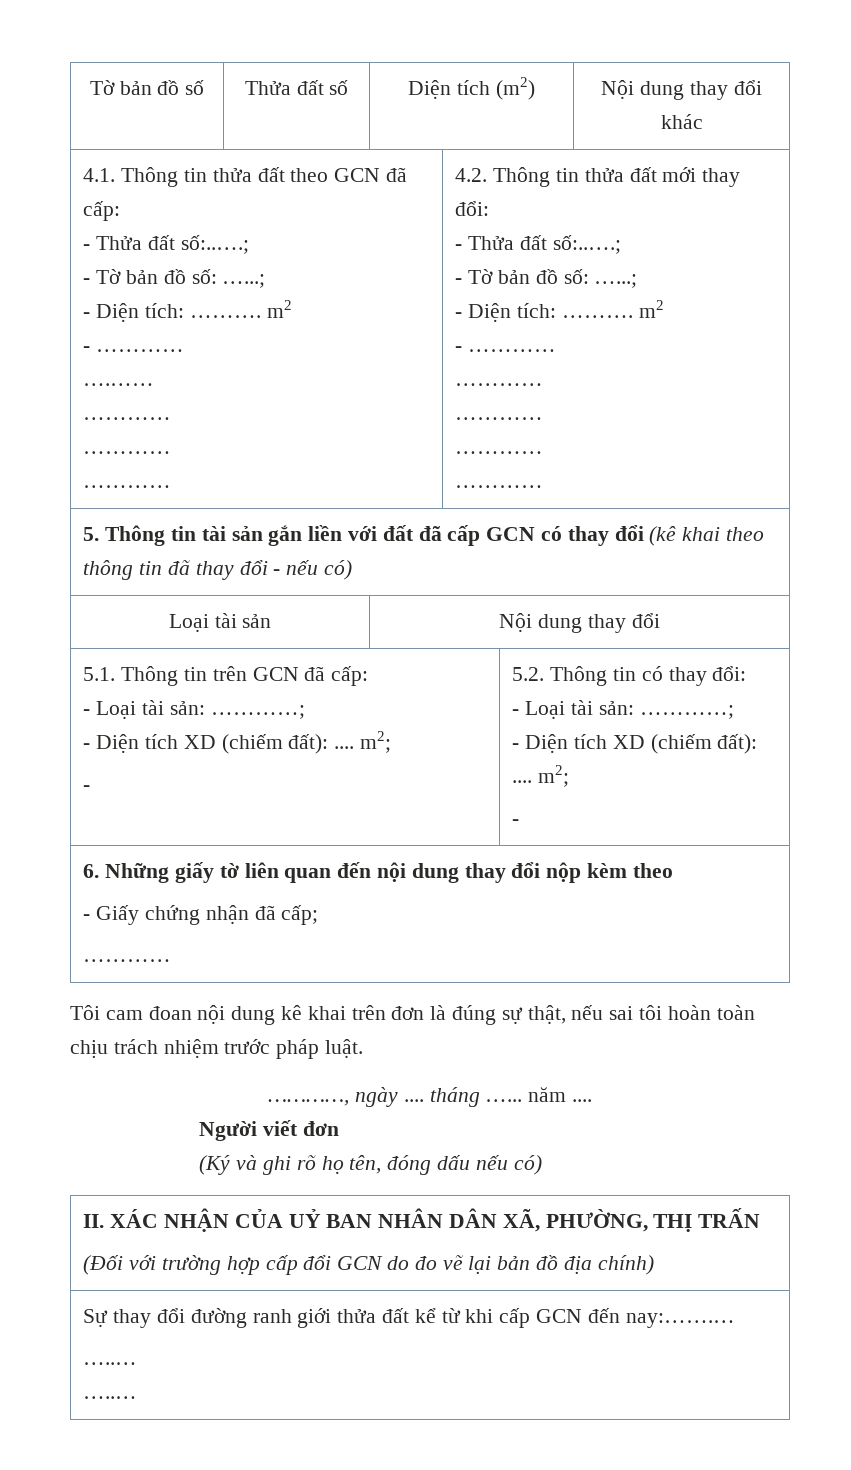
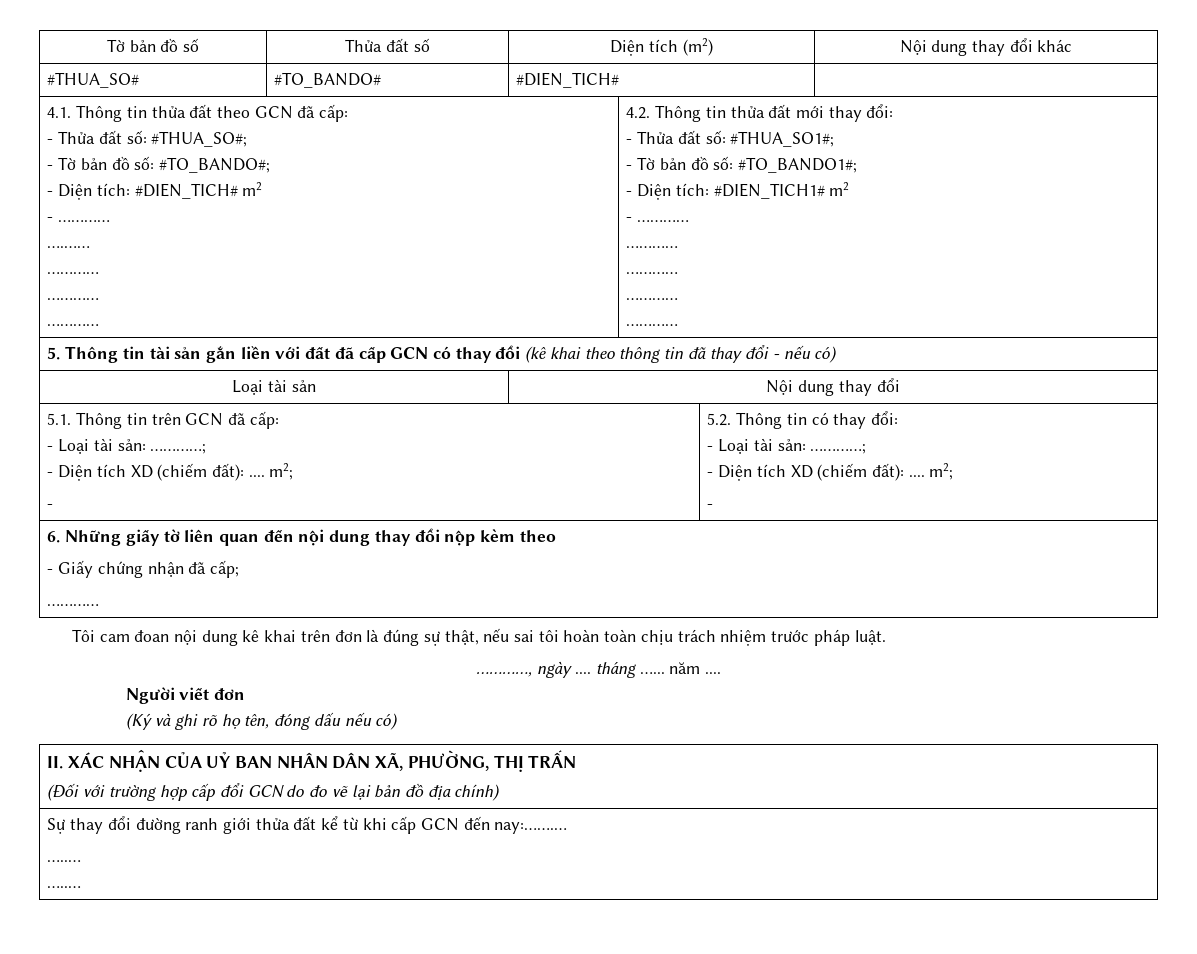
+ #THUA_SO# | #TO_BANDO# | #DIEN_TICH# |
  4.1. Thông tin thửa đất theo GCN đã cấp:
- - Thửa đất số:..….;
- - Tờ bản đồ số: …...;
- - Diện tích: ………. m2
+ - Thửa đất số: #THUA_SO#;
+ - Tờ bản đồ số: #TO_BANDO#;
+ - Diện tích: #DIEN_TICH# m2
  4.2. Thông tin thửa đất mới thay đổi:
- - Thửa đất số:..….;
- - Tờ bản đồ số: …...;
- - Diện tích: ………. m2
+ - Thửa đất số: #THUA_SO1#;
+ - Tờ bản đồ số: #TO_BANDO1#;
+ - Diện tích: #DIEN_TICH1# m2

